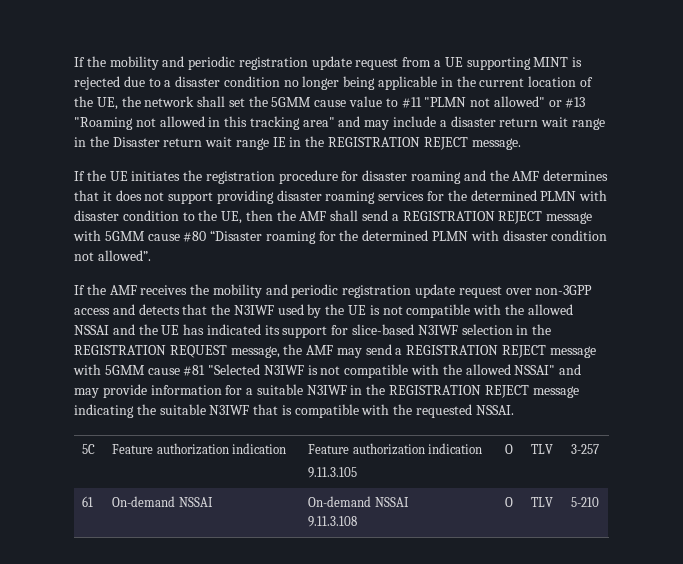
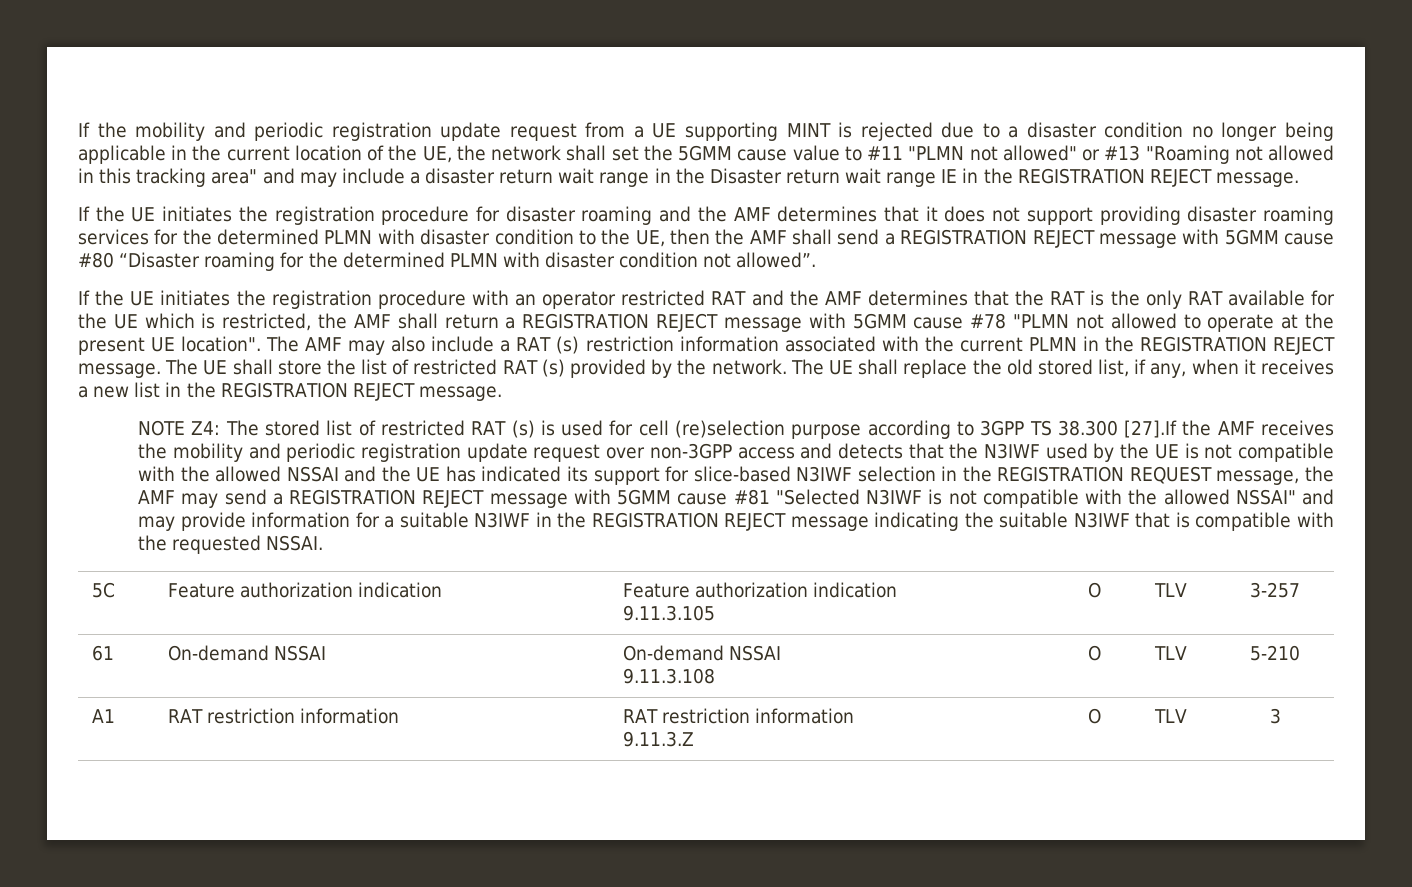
- If the AMF receives the mobility and periodic registration update request over non-3GPP access and detects that the N3IWF used by the UE is not compatible with the allowed NSSAI and the UE has indicated its support for slice-based N3IWF selection in the REGISTRATION REQUEST message, the AMF may send a REGISTRATION REJECT message with 5GMM cause #81 "Selected N3IWF is not compatible with the allowed NSSAI" and may provide information for a suitable N3IWF in the REGISTRATION REJECT message indicating the suitable N3IWF that is compatible with the requested NSSAI.
+ If the UE initiates the registration procedure with an operator restricted RAT and the AMF determines that the RAT is the only RAT available for the UE which is restricted, the AMF shall return a REGISTRATION REJECT message with 5GMM cause #78 "PLMN not allowed to operate at the present UE location". The AMF may also include a RAT (s) restriction information associated with the current PLMN in the REGISTRATION REJECT message. The UE shall store the list of restricted RAT (s) provided by the network. The UE shall replace the old stored list, if any, when it receives a new list in the REGISTRATION REJECT message.
+ NOTE Z4: The stored list of restricted RAT (s) is used for cell (re)selection purpose according to 3GPP TS 38.300 [27].If the AMF receives the mobility and periodic registration update request over non-3GPP access and detects that the N3IWF used by the UE is not compatible with the allowed NSSAI and the UE has indicated its support for slice-based N3IWF selection in the REGISTRATION REQUEST message, the AMF may send a REGISTRATION REJECT message with 5GMM cause #81 "Selected N3IWF is not compatible with the allowed NSSAI" and may provide information for a suitable N3IWF in the REGISTRATION REJECT message indicating the suitable N3IWF that is compatible with the requested NSSAI.
+ A1 | RAT restriction information | RAT restriction information
+ 9.11.3.Z | O | TLV | 3

